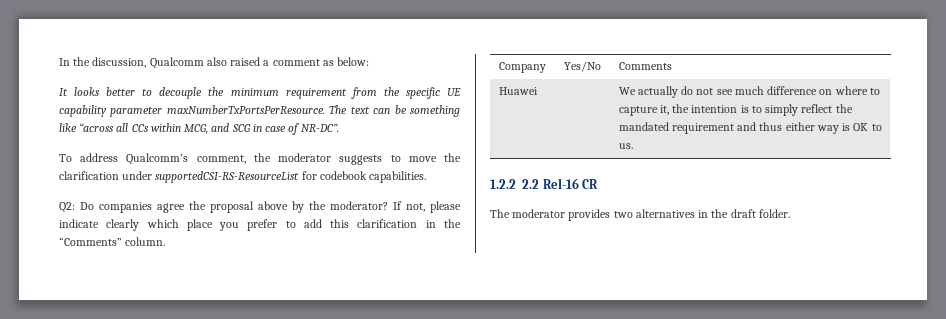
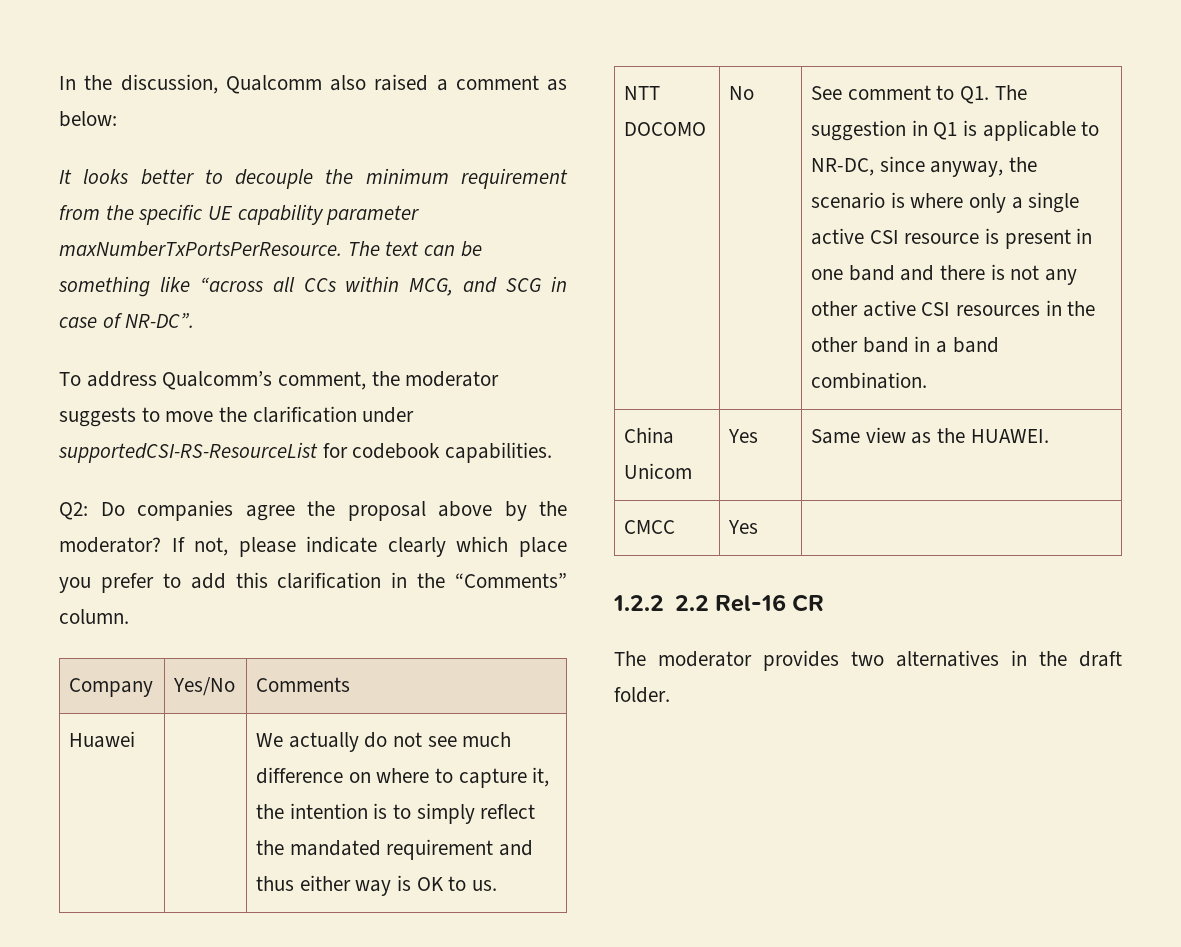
+ NTT DOCOMO | No | See comment to Q1. The suggestion in Q1 is applicable to NR-DC, since anyway, the scenario is where only a single active CSI resource is present in one band and there is not any other active CSI resources in the other band in a band combination.
+ China Unicom | Yes | Same view as the HUAWEI.
+ CMCC | Yes |

